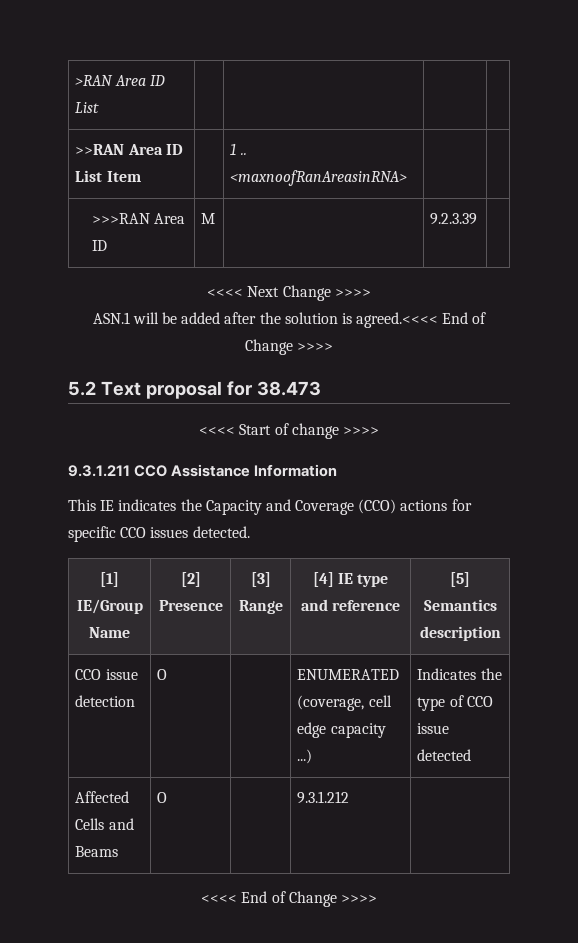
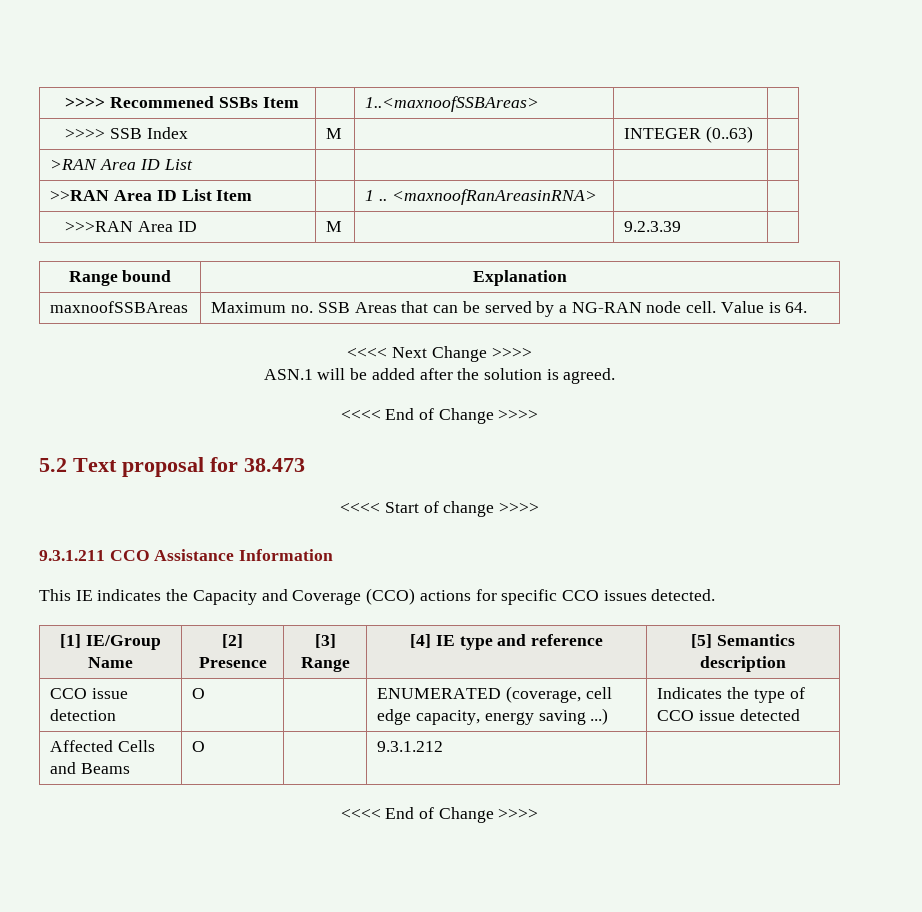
+ >>>> Recommened SSBs Item | | 1..<maxnoofSSBAreas> | |
+ >>>> SSB Index | M | | INTEGER (0..63) |
+ Range bound | Explanation
+ maxnoofSSBAreas | Maximum no. SSB Areas that can be served by a NG-RAN node cell. Value is 64.
- ASN.1 will be added after the solution is agreed.<<<< End of Change >>>>
+ ASN.1 will be added after the solution is agreed.
+ <<<< End of Change >>>>
- CCO issue detection | O | | ENUMERATED (coverage, cell edge capacity ...) | Indicates the type of CCO issue detected
+ CCO issue detection | O | | ENUMERATED (coverage, cell edge capacity, energy saving ...) | Indicates the type of CCO issue detected

